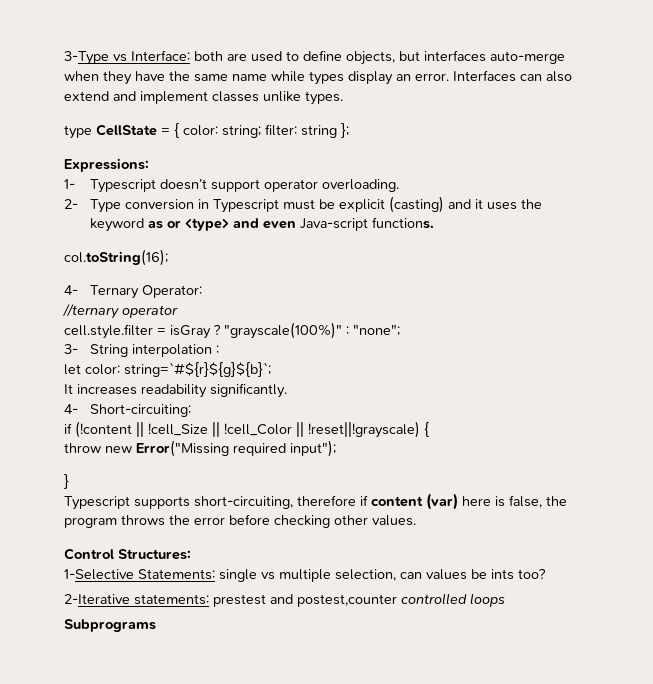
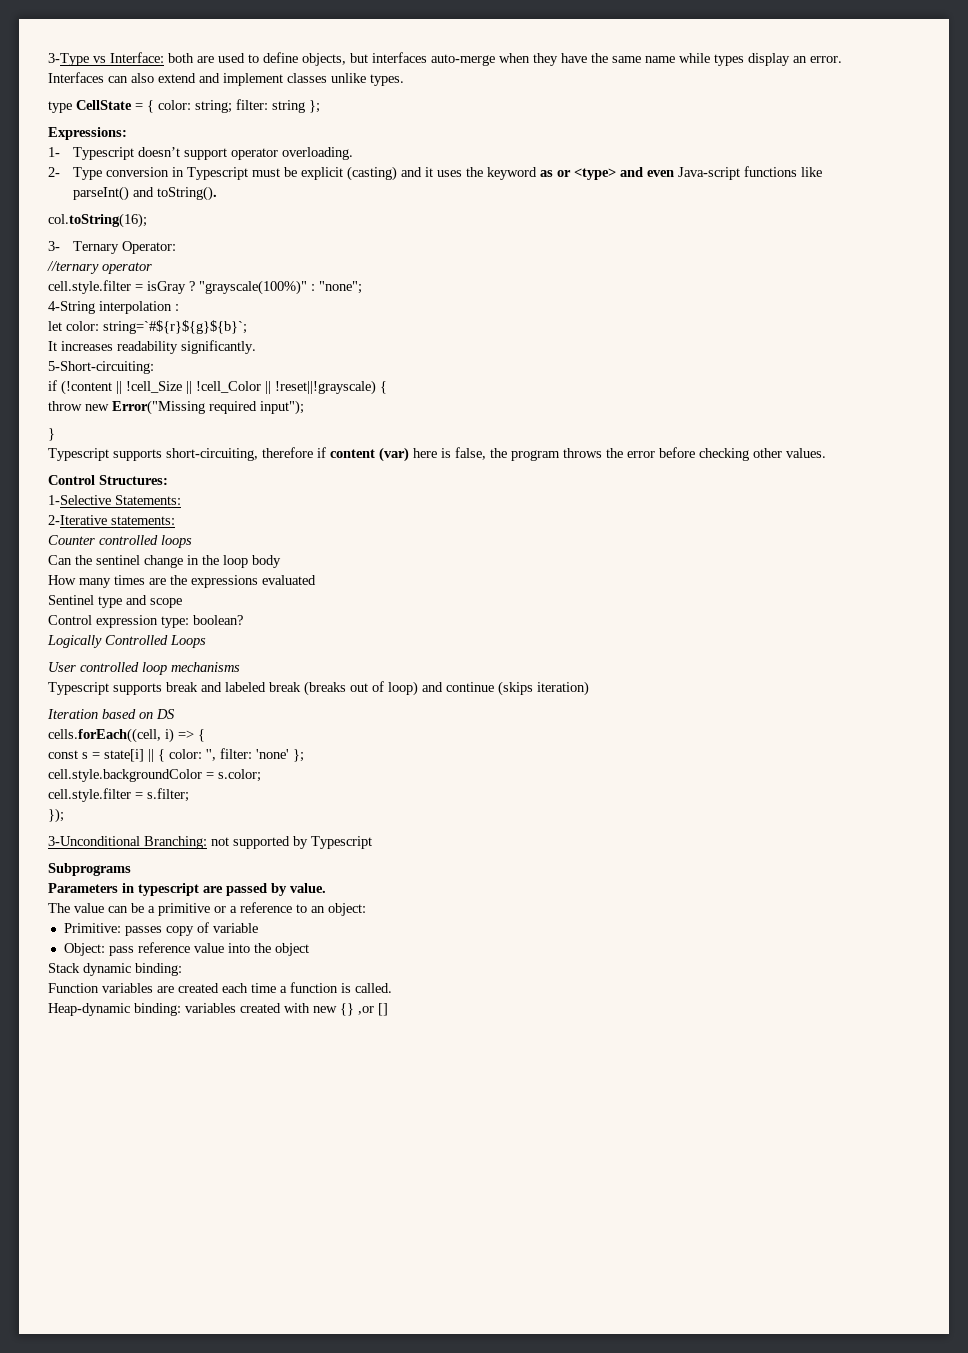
- 2- Type conversion in Typescript must be explicit (casting) and it uses the keyword as or <type> and even Java-script functions.
+ 2- Type conversion in Typescript must be explicit (casting) and it uses the keyword as or <type> and even Java-script functions like parseInt() and toString().
- 4- Ternary Operator:
+ 3- Ternary Operator:
- 3- String interpolation :
+ 4-String interpolation :
- 4- Short-circuiting:
+ 5-Short-circuiting:
- 1-Selective Statements: single vs multiple selection, can values be ints too?
+ 1-Selective Statements:
- 2-Iterative statements: prestest and postest,counter controlled loops
+ 2-Iterative statements:
+ Counter controlled loops
+ Can the sentinel change in the loop body
+ How many times are the expressions evaluated
+ Sentinel type and scope
+ Control expression type: boolean?
+ Logically Controlled Loops
+ User controlled loop mechanisms
+ Typescript supports break and labeled break (breaks out of loop) and continue (skips iteration)
+ Iteration based on DS
+ cells.forEach((cell, i) => {
+ const s = state[i] || { color: '', filter: 'none' };
+ cell.style.backgroundColor = s.color;
+ cell.style.filter = s.filter;
+ });
+ 3-Unconditional Branching: not supported by Typescript
  Subprograms
+ Parameters in typescript are passed by value.
+ The value can be a primitive or a reference to an object:
+ Primitive: passes copy of variable
+ Object: pass reference value into the object
+ Stack dynamic binding:
+ Function variables are created each time a function is called.
+ Heap-dynamic binding: variables created with new {} ,or []

